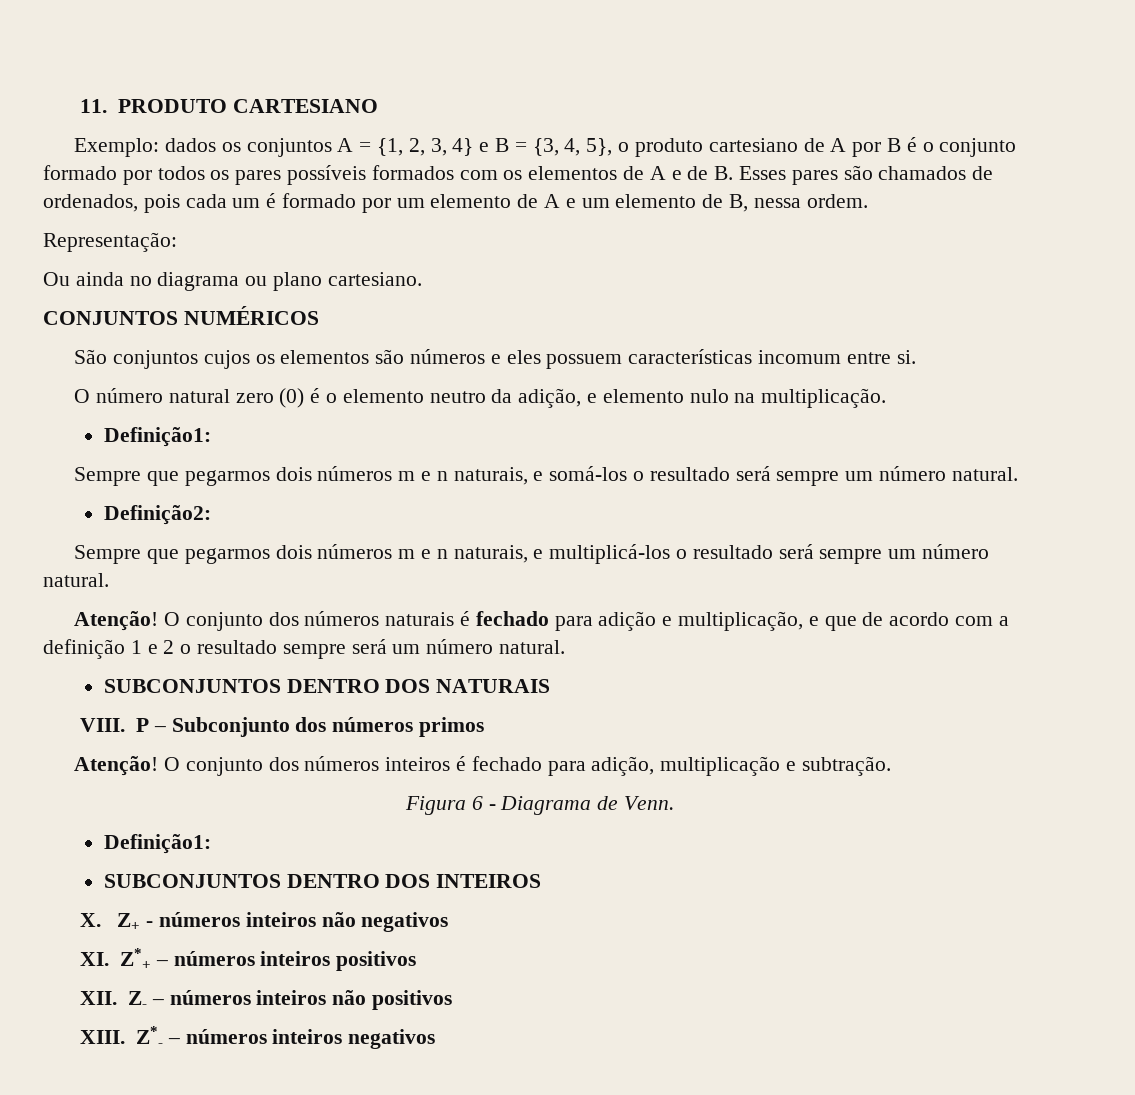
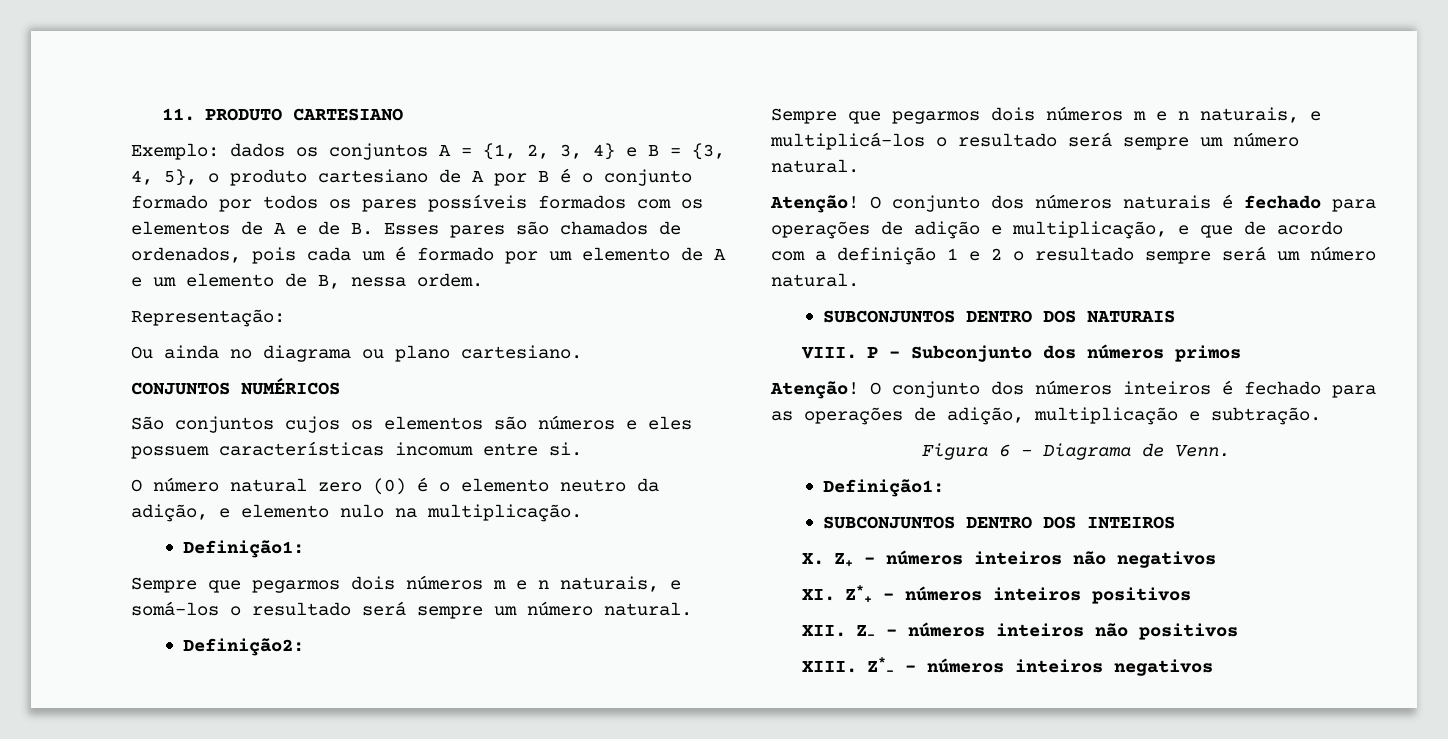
- O conjunto dos números naturais é fechado para adição e multiplicação, e que de acordo com a definição 1 e 2 o resultado sempre será um número natural.
+ O conjunto dos números naturais é fechado para operações de adição e multiplicação, e que de acordo com a definição 1 e 2 o resultado sempre será um número natural.
- O conjunto dos números inteiros é fechado para adição, multiplicação e subtração.
+ O conjunto dos números inteiros é fechado para as operações de adição, multiplicação e subtração.

